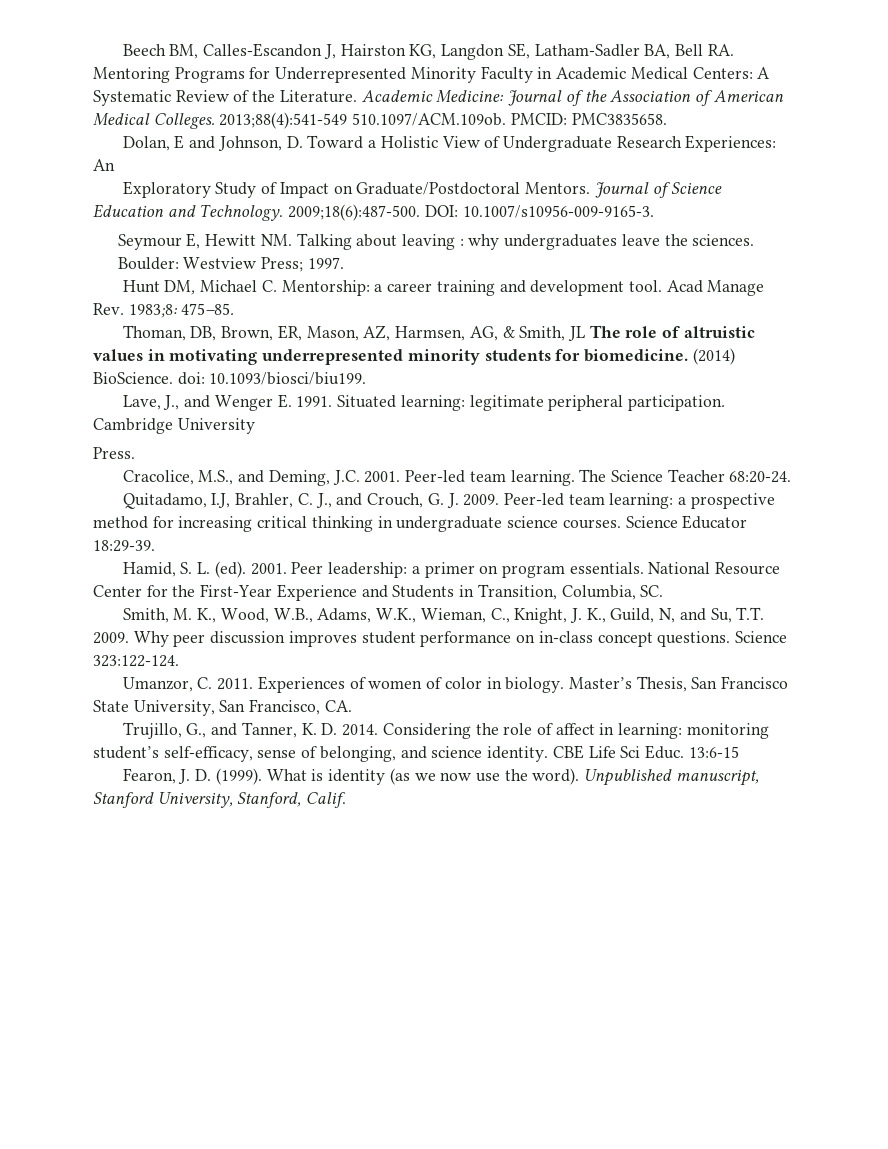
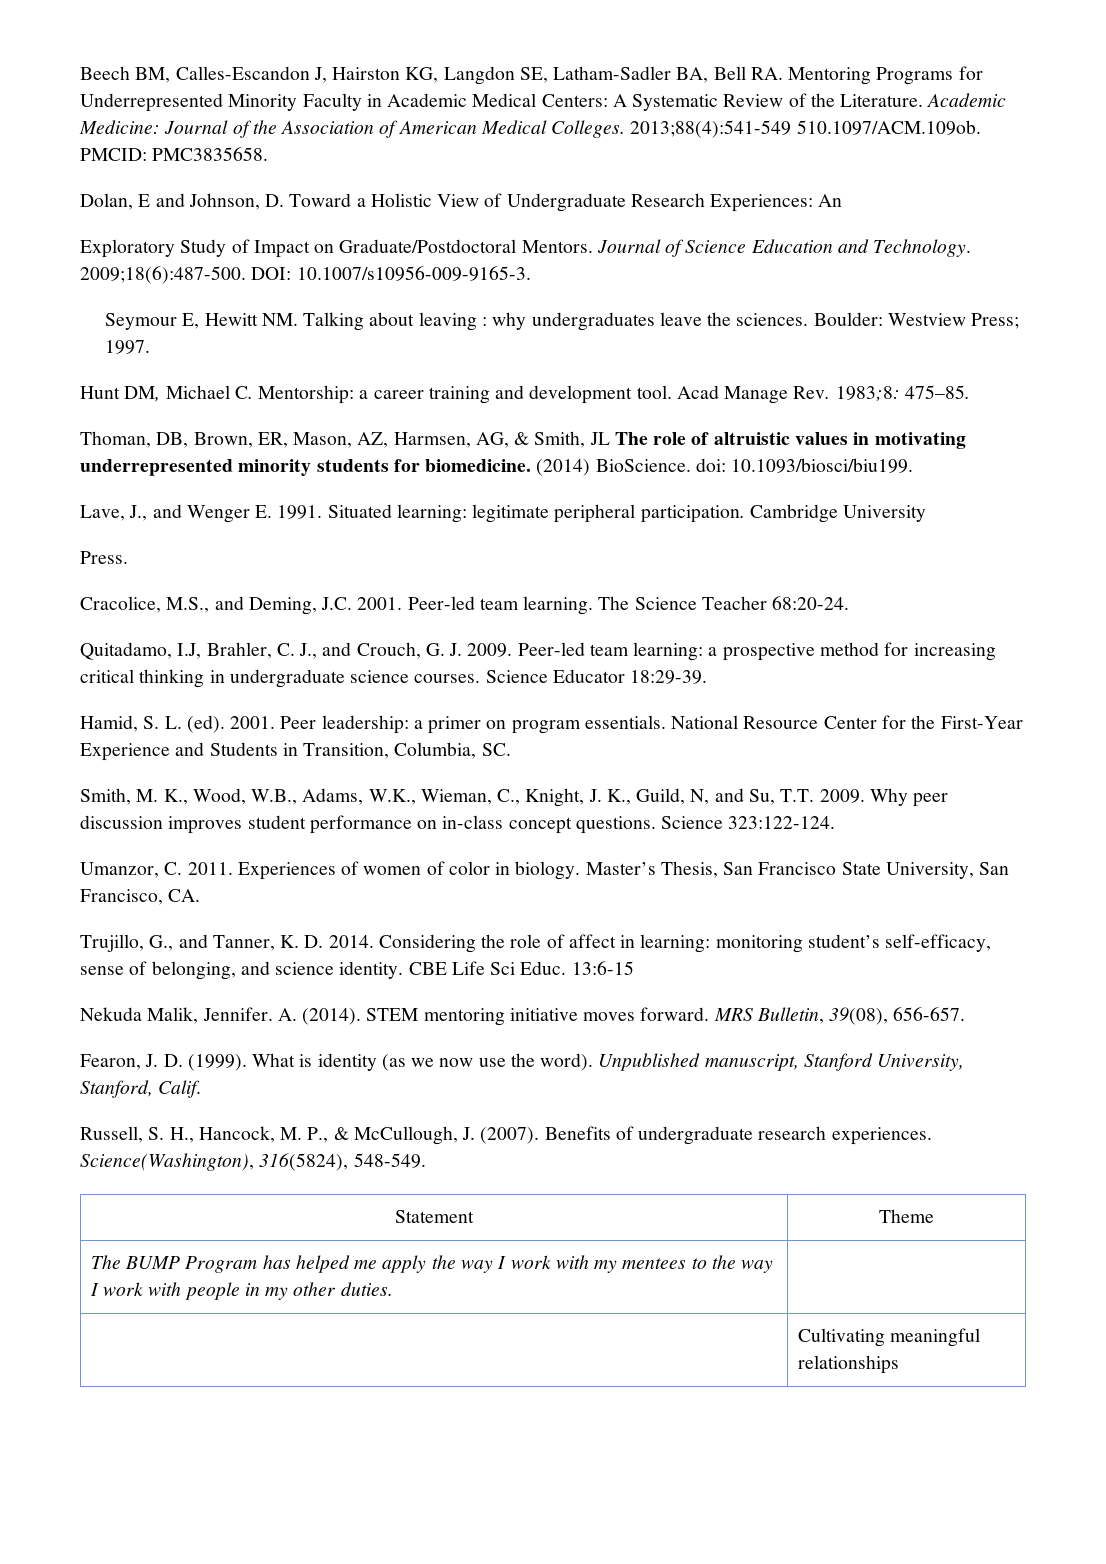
+ Nekuda Malik, Jennifer. A. (2014). STEM mentoring initiative moves forward. MRS Bulletin, 39(08), 656-657.
+ Russell, S. H., Hancock, M. P., & McCullough, J. (2007). Benefits of undergraduate research experiences. Science(Washington), 316(5824), 548-549.
+ Statement | Theme
+ The BUMP Program has helped me apply the way I work with my mentees to the way I work with people in my other duties. |
+ | Cultivating meaningful relationships

